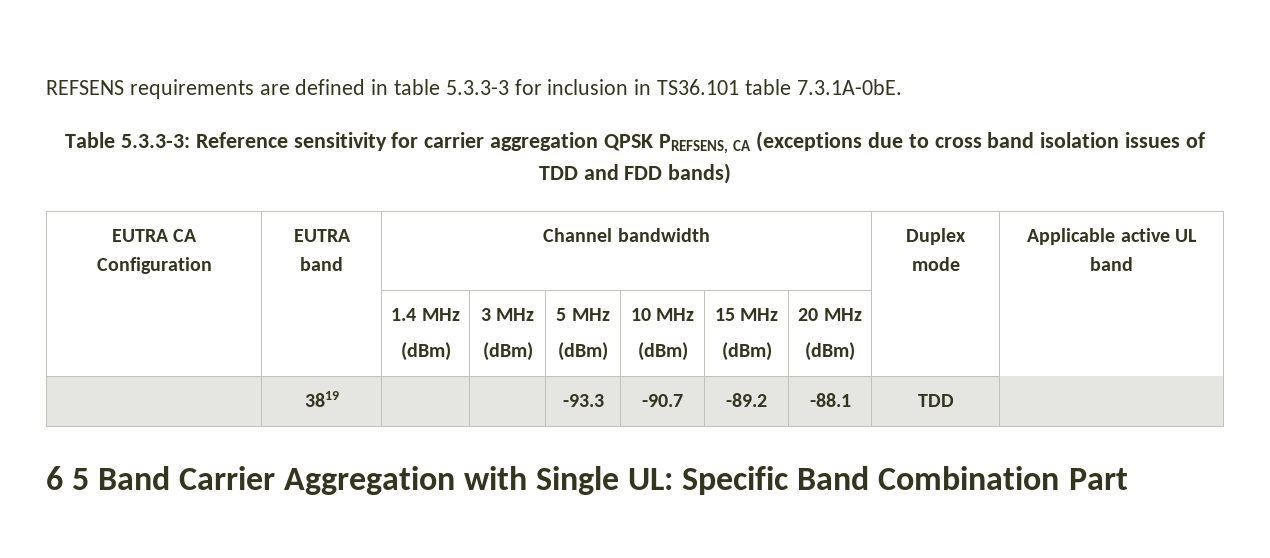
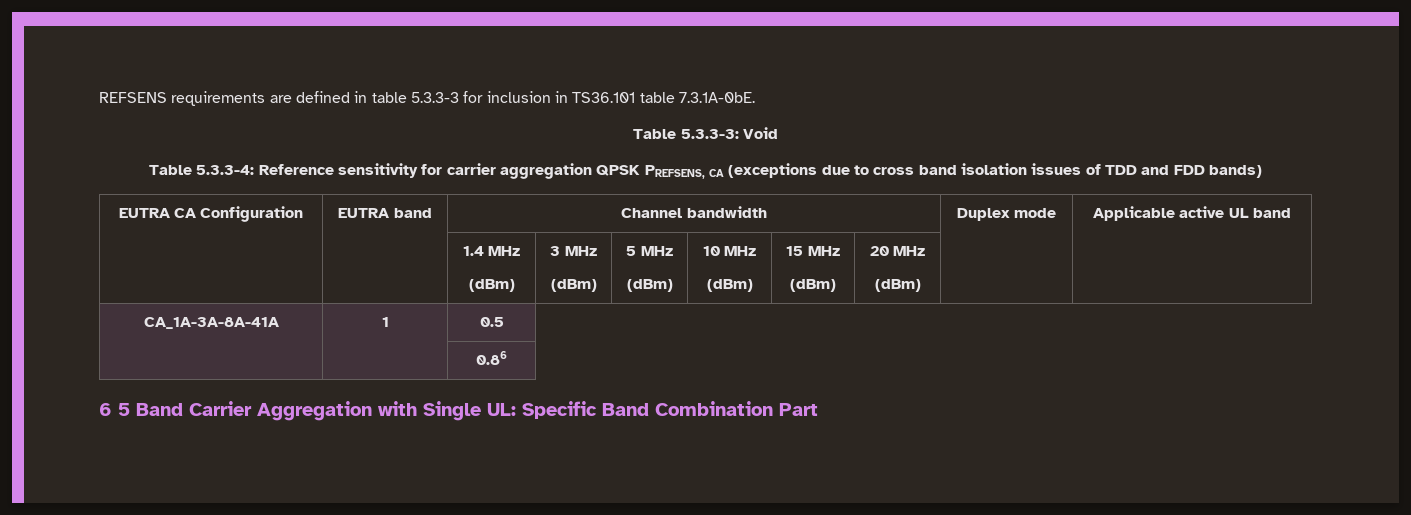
- Table 5.3.3-3: Reference sensitivity for carrier aggregation QPSK PREFSENS, CA (exceptions due to cross band isolation issues of TDD and FDD bands)
+ Table 5.3.3-3: Void
+ Table 5.3.3-4: Reference sensitivity for carrier aggregation QPSK PREFSENS, CA (exceptions due to cross band isolation issues of TDD and FDD bands)
- | 3819 | | | -93.3 | -90.7 | -89.2 | -88.1 | TDD |
+ CA_1A-3A-8A-41A | 1 | 0.5
+ | | 0.86

